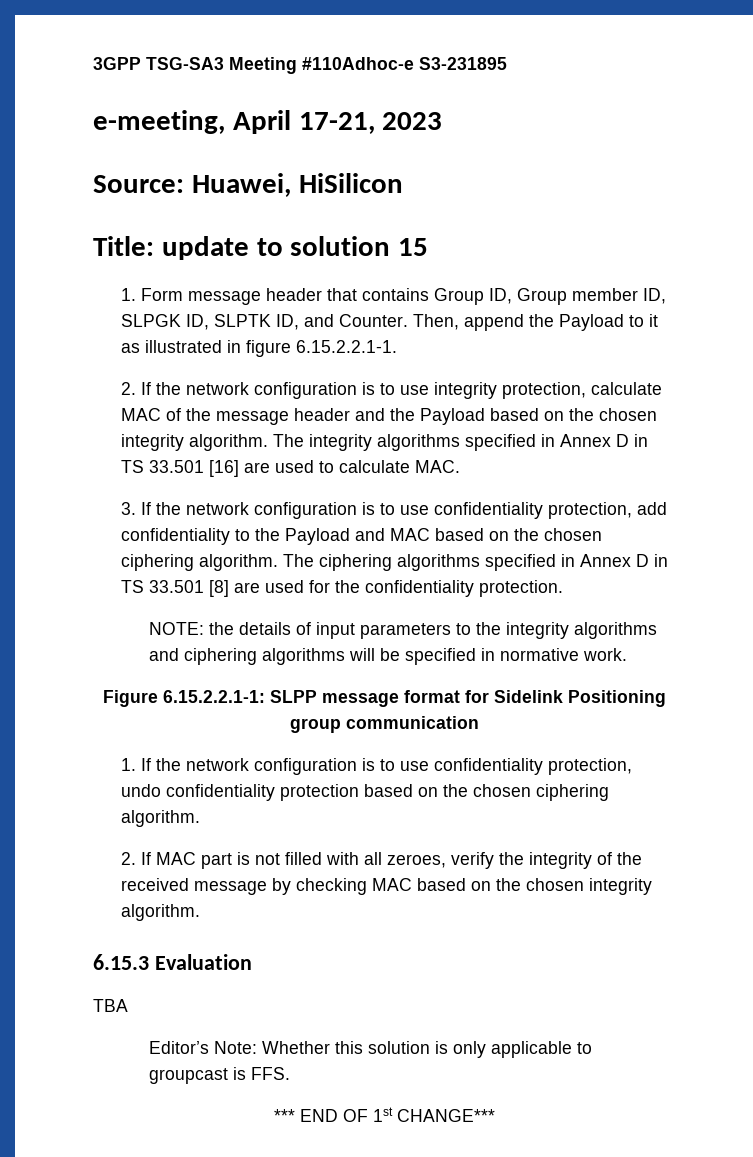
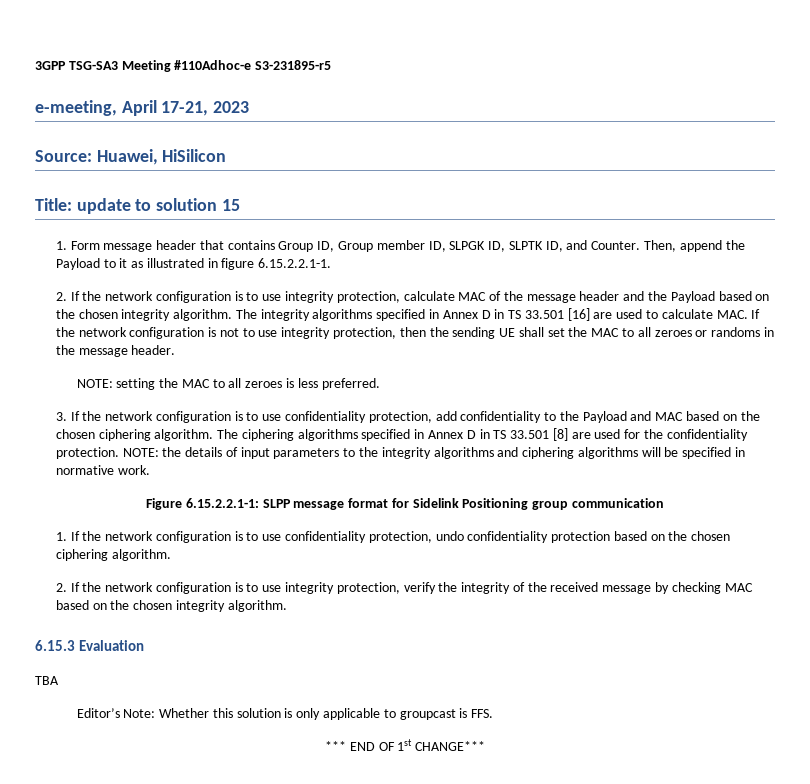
- 3GPP TSG-SA3 Meeting #110Adhoc-e S3-231895
+ 3GPP TSG-SA3 Meeting #110Adhoc-e S3-231895-r5
- The integrity algorithms specified in Annex D in TS 33.501 [16] are used to calculate MAC.
+ The integrity algorithms specified in Annex D in TS 33.501 [16] are used to calculate MAC. If the network configuration is not to use integrity protection, then the sending UE shall set the MAC to all zeroes or randoms in the message header.
+ NOTE: setting the MAC to all zeroes is less preferred.
- The ciphering algorithms specified in Annex D in TS 33.501 [8] are used for the confidentiality protection.
- NOTE: the details of input parameters to the integrity algorithms and ciphering algorithms will be specified in normative work.
+ The ciphering algorithms specified in Annex D in TS 33.501 [8] are used for the confidentiality protection. NOTE: the details of input parameters to the integrity algorithms and ciphering algorithms will be specified in normative work.
- 2. If MAC part is not filled with all zeroes, verify the integrity of the received message by checking MAC based on the chosen integrity algorithm.
+ 2. If the network configuration is to use integrity protection, verify the integrity of the received message by checking MAC based on the chosen integrity algorithm.

